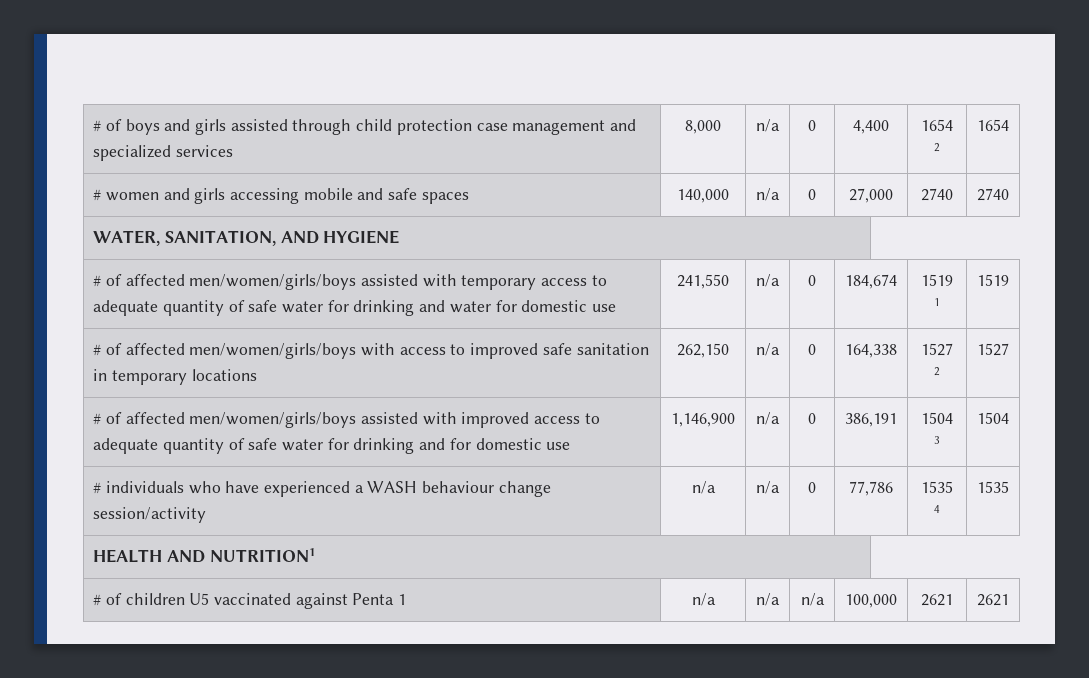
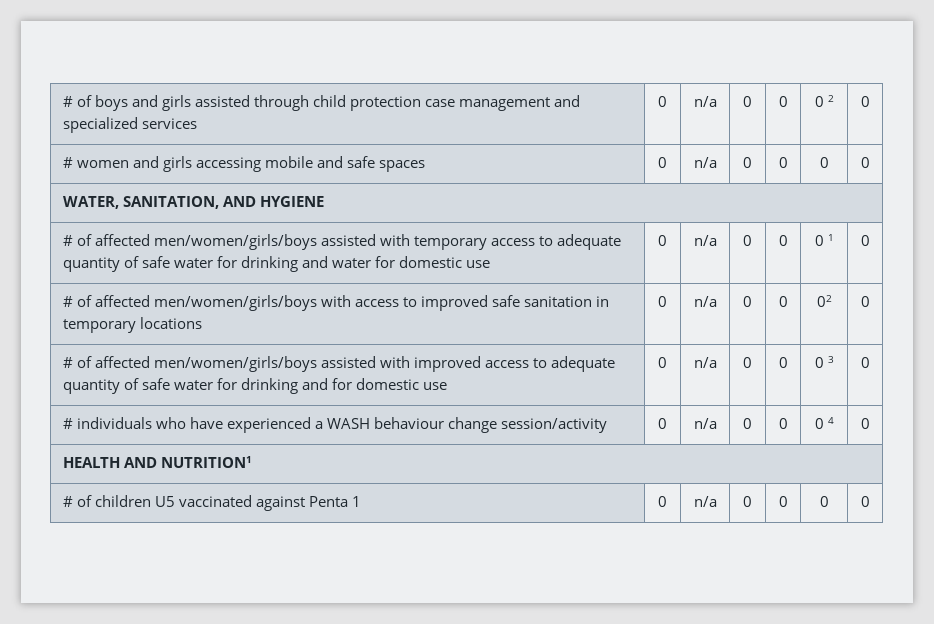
- # of boys and girls assisted through child protection case management and specialized services | 8,000 | n/a | 0 | 4,400 | 1654 2 | 1654
+ # of boys and girls assisted through child protection case management and specialized services | 0 | n/a | 0 | 0 | 0 2 | 0
- # women and girls accessing mobile and safe spaces | 140,000 | n/a | 0 | 27,000 | 2740 | 2740
+ # women and girls accessing mobile and safe spaces | 0 | n/a | 0 | 0 | 0 | 0
- # of affected men/women/girls/boys assisted with temporary access to adequate quantity of safe water for drinking and water for domestic use | 241,550 | n/a | 0 | 184,674 | 1519 1 | 1519
+ # of affected men/women/girls/boys assisted with temporary access to adequate quantity of safe water for drinking and water for domestic use | 0 | n/a | 0 | 0 | 0 1 | 0
- # of affected men/women/girls/boys with access to improved safe sanitation in temporary locations | 262,150 | n/a | 0 | 164,338 | 1527 2 | 1527
+ # of affected men/women/girls/boys with access to improved safe sanitation in temporary locations | 0 | n/a | 0 | 0 | 02 | 0
- # of affected men/women/girls/boys assisted with improved access to adequate quantity of safe water for drinking and for domestic use | 1,146,900 | n/a | 0 | 386,191 | 1504 3 | 1504
+ # of affected men/women/girls/boys assisted with improved access to adequate quantity of safe water for drinking and for domestic use | 0 | n/a | 0 | 0 | 0 3 | 0
- # individuals who have experienced a WASH behaviour change session/activity | n/a | n/a | 0 | 77,786 | 1535 4 | 1535
+ # individuals who have experienced a WASH behaviour change session/activity | 0 | n/a | 0 | 0 | 0 4 | 0
- # of children U5 vaccinated against Penta 1 | n/a | n/a | n/a | 100,000 | 2621 | 2621
+ # of children U5 vaccinated against Penta 1 | 0 | n/a | 0 | 0 | 0 | 0

